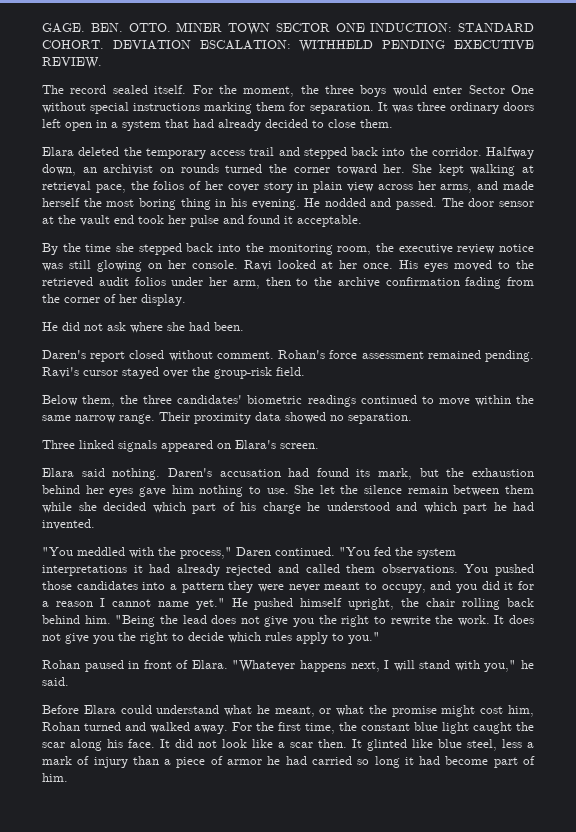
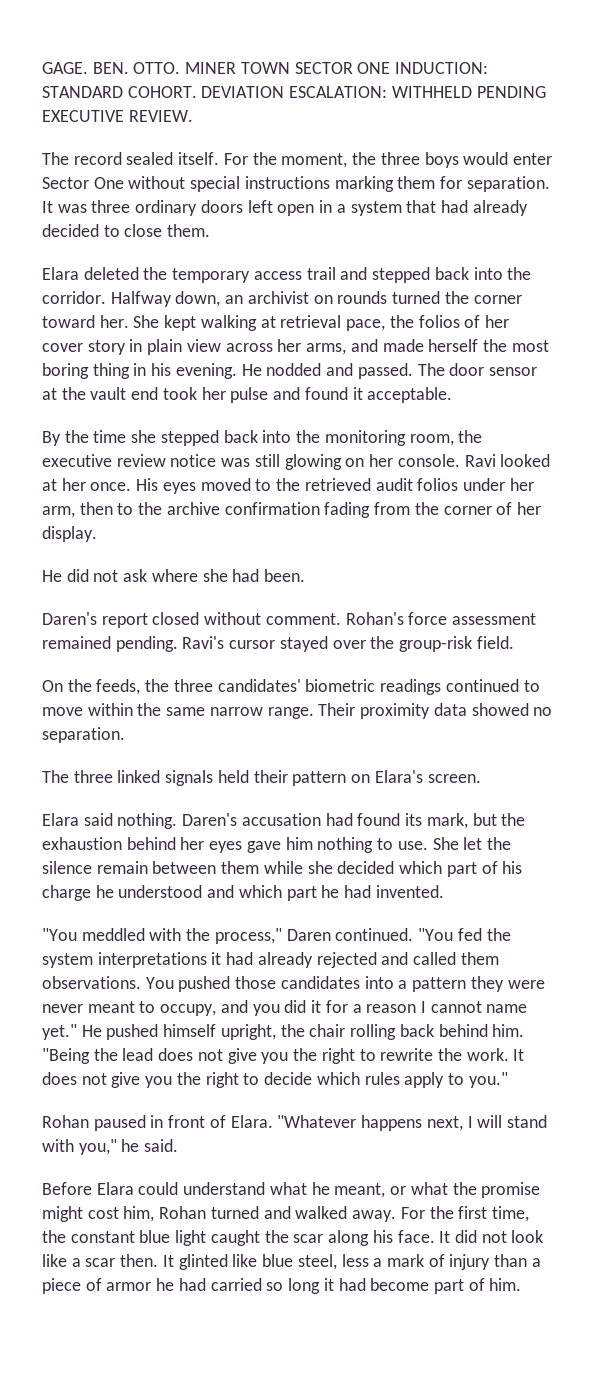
- Below them, the three candidates' biometric readings continued to move within the same narrow range.
+ On the feeds, the three candidates' biometric readings continued to move within the same narrow range.
- Three linked signals appeared on Elara's screen.
+ The three linked signals held their pattern on Elara's screen.

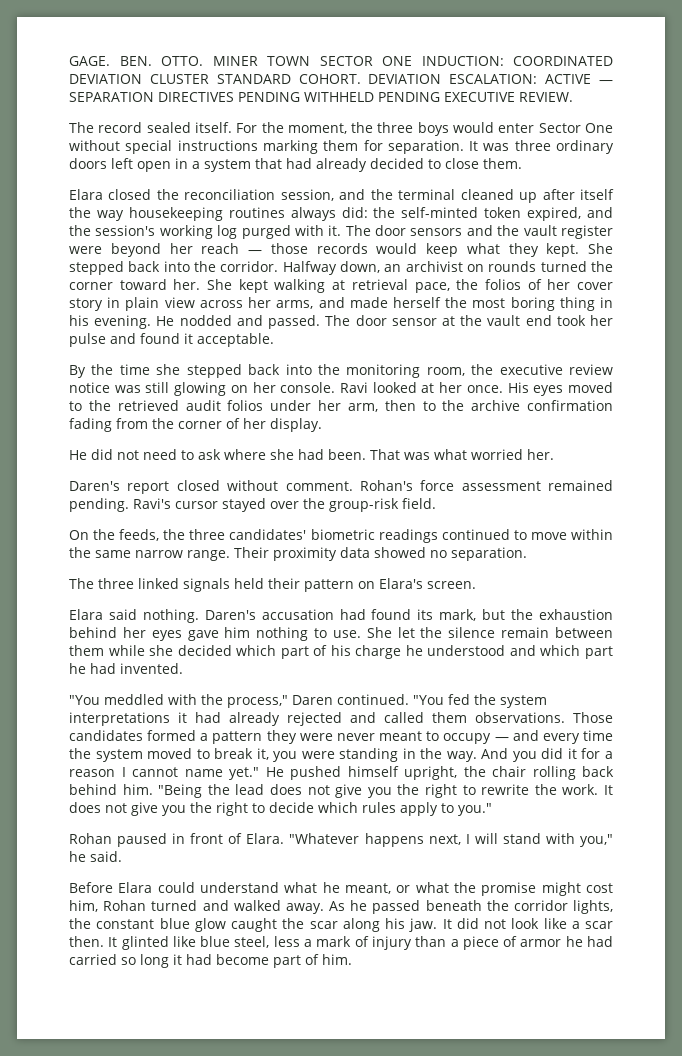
- MINER TOWN SECTOR ONE INDUCTION: STANDARD COHORT.
+ MINER TOWN SECTOR ONE INDUCTION: COORDINATED DEVIATION CLUSTER STANDARD COHORT.
- DEVIATION ESCALATION: WITHHELD PENDING EXECUTIVE REVIEW.
+ DEVIATION ESCALATION: ACTIVE — SEPARATION DIRECTIVES PENDING WITHHELD PENDING EXECUTIVE REVIEW.
- Elara deleted the temporary access trail and stepped back into the corridor.
+ Elara closed the reconciliation session, and the terminal cleaned up after itself the way housekeeping routines always did: the self-minted token expired, and the session's working log purged with it. The door sensors and the vault register were beyond her reach — those records would keep what they kept. She stepped back into the corridor.
- He did not ask where she had been.
+ He did not need to ask where she had been. That was what worried her.
- You pushed those candidates into a pattern they were never meant to occupy, and you did it for a reason I cannot name yet."
+ Those candidates formed a pattern they were never meant to occupy — and every time the system moved to break it, you were standing in the way. And you did it for a reason I cannot name yet."
- For the first time, the constant blue light caught the scar along his face.
+ As he passed beneath the corridor lights, the constant blue glow caught the scar along his jaw.

